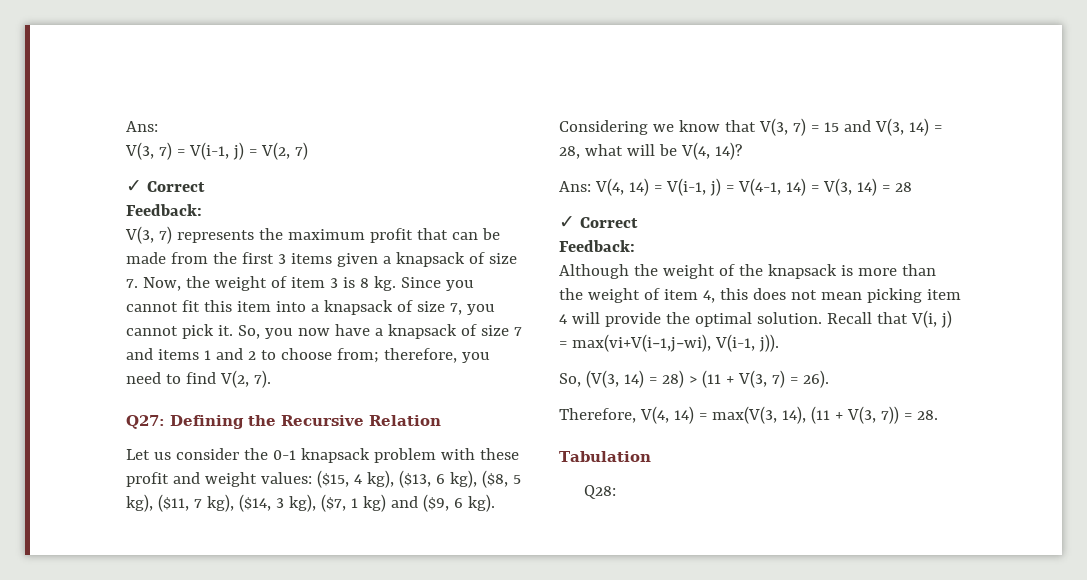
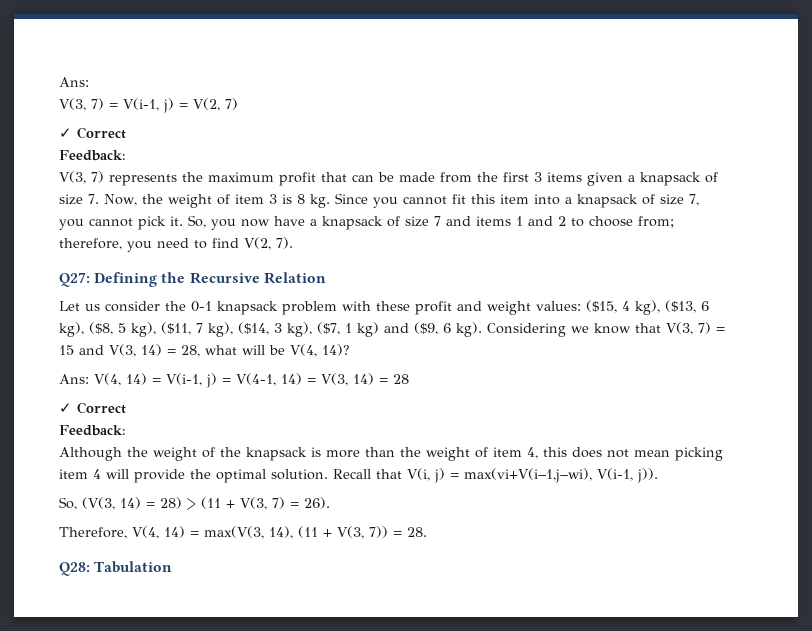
- Tabulation
+ Q28: Tabulation
- Q28:

